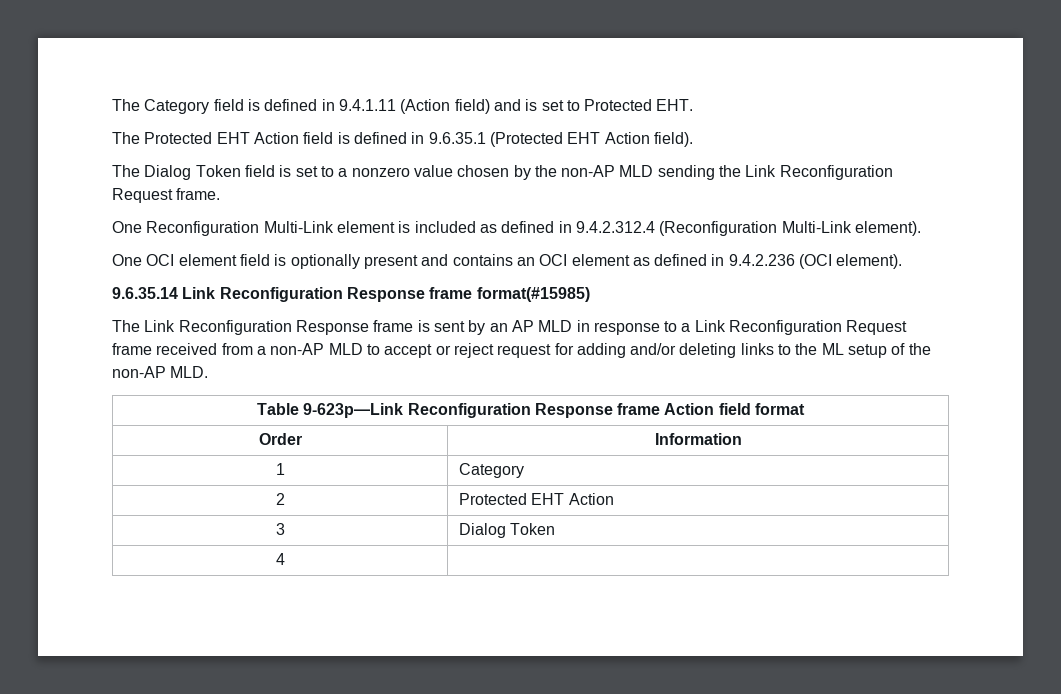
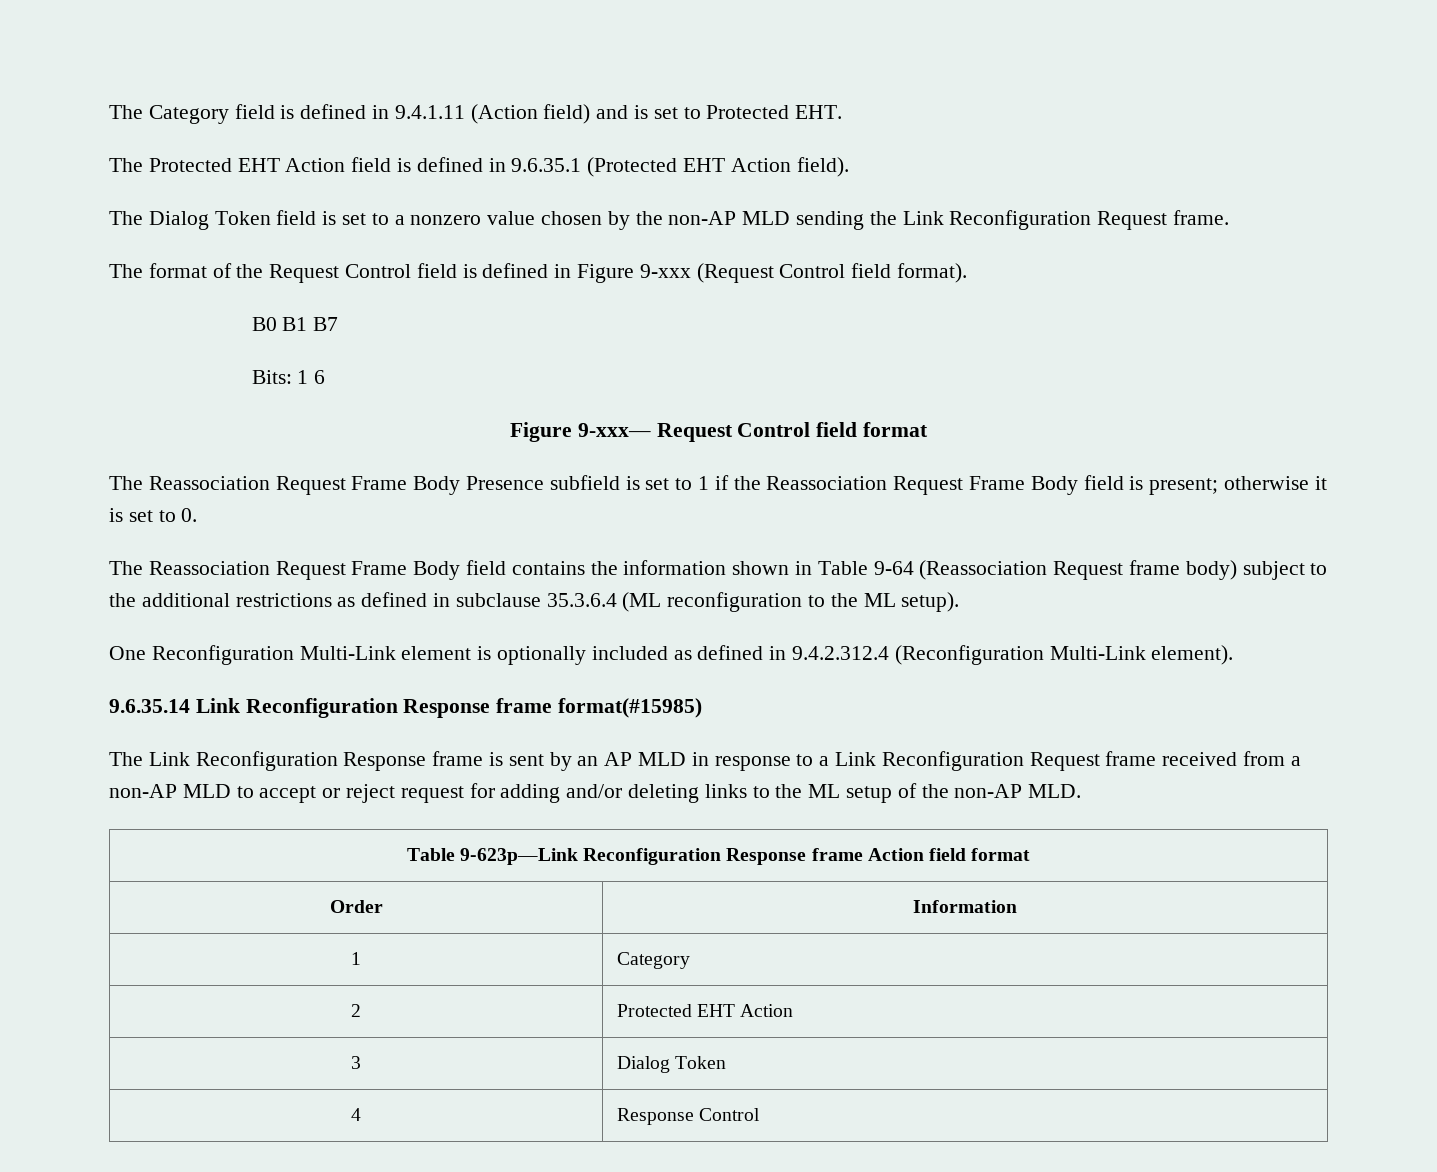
+ The format of the Request Control field is defined in Figure 9-xxx (Request Control field format).
+ B0 B1 B7
+ Bits: 1 6
+ Figure 9-xxx— Request Control field format
+ The Reassociation Request Frame Body Presence subfield is set to 1 if the Reassociation Request Frame Body field is present; otherwise it is set to 0.
+ The Reassociation Request Frame Body field contains the information shown in Table 9-64 (Reassociation Request frame body) subject to the additional restrictions as defined in subclause 35.3.6.4 (ML reconfiguration to the ML setup).
- One Reconfiguration Multi-Link element is included as defined in 9.4.2.312.4 (Reconfiguration Multi-Link element).
+ One Reconfiguration Multi-Link element is optionally included as defined in 9.4.2.312.4 (Reconfiguration Multi-Link element).
- One OCI element field is optionally present and contains an OCI element as defined in 9.4.2.236 (OCI element).
- 4 |
+ 4 | Response Control

